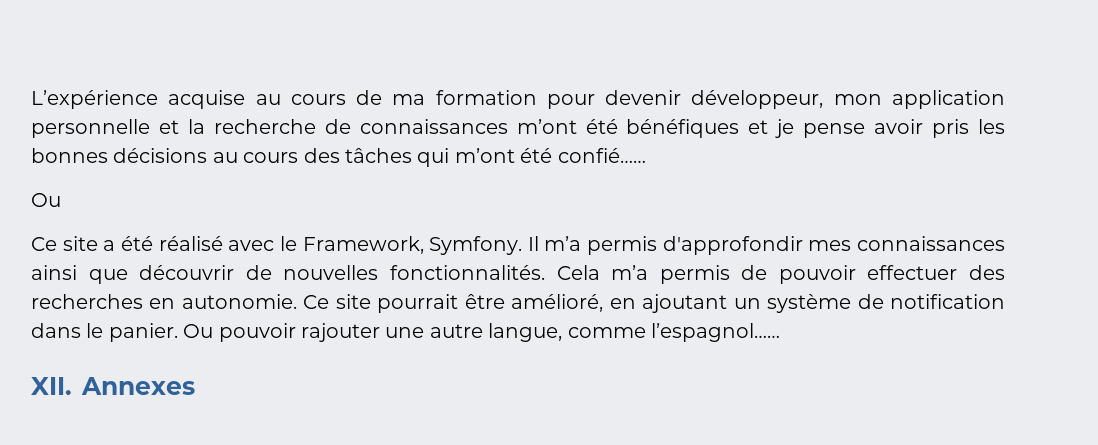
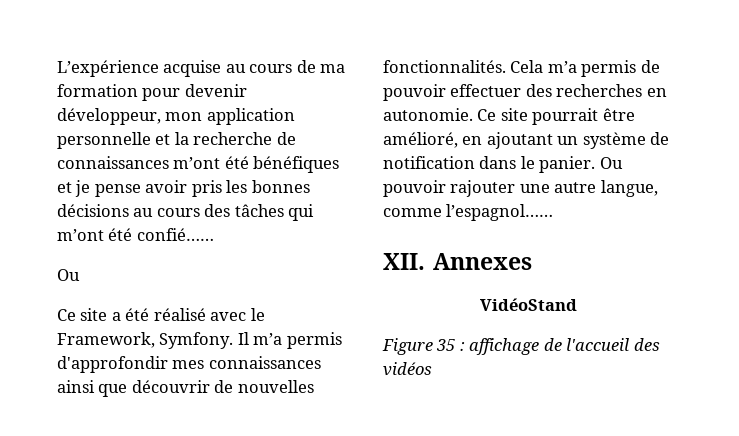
+ VidéoStand
+ Figure 35 : affichage de l'accueil des vidéos

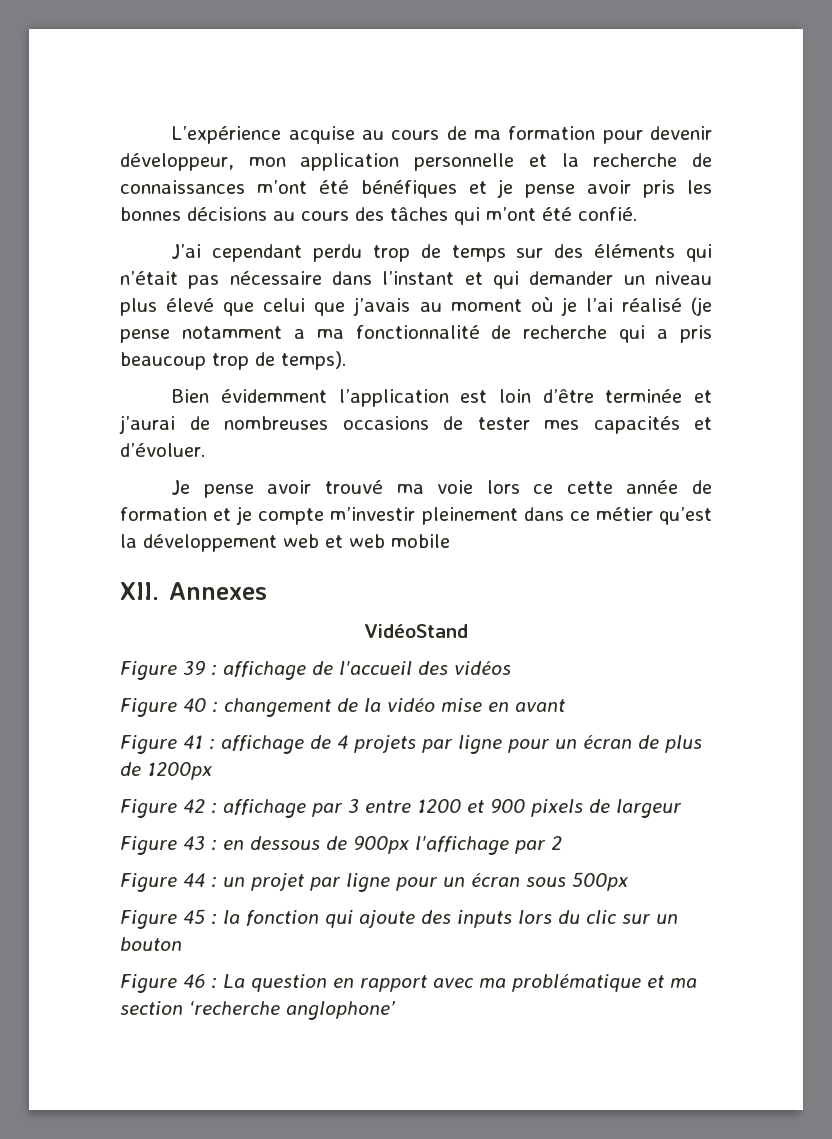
- L’expérience acquise au cours de ma formation pour devenir développeur, mon application personnelle et la recherche de connaissances m’ont été bénéfiques et je pense avoir pris les bonnes décisions au cours des tâches qui m’ont été confié……
- Ou
- Ce site a été réalisé avec le Framework, Symfony. Il m’a permis d'approfondir mes connaissances ainsi que découvrir de nouvelles fonctionnalités. Cela m’a permis de pouvoir effectuer des recherches en autonomie. Ce site pourrait être amélioré, en ajoutant un système de notification dans le panier. Ou pouvoir rajouter une autre langue, comme l’espagnol……
+ L’expérience acquise au cours de ma formation pour devenir développeur, mon application personnelle et la recherche de connaissances m’ont été bénéfiques et je pense avoir pris les bonnes décisions au cours des tâches qui m’ont été confié.
+ J’ai cependant perdu trop de temps sur des éléments qui n’était pas nécessaire dans l’instant et qui demander un niveau plus élevé que celui que j’avais au moment où je l’ai réalisé (je pense notamment a ma fonctionnalité de recherche qui a pris beaucoup trop de temps).
+ Bien évidemment l’application est loin d’être terminée et j’aurai de nombreuses occasions de tester mes capacités et d’évoluer.
+ Je pense avoir trouvé ma voie lors ce cette année de formation et je compte m’investir pleinement dans ce métier qu’est la développement web et web mobile
- Figure 35 : affichage de l'accueil des vidéos
+ Figure 39 : affichage de l'accueil des vidéos
+ Figure 40 : changement de la vidéo mise en avant
+ Figure 41 : affichage de 4 projets par ligne pour un écran de plus de 1200px
+ Figure 42 : affichage par 3 entre 1200 et 900 pixels de largeur
+ Figure 43 : en dessous de 900px l'affichage par 2
+ Figure 44 : un projet par ligne pour un écran sous 500px
+ Figure 45 : la fonction qui ajoute des inputs lors du clic sur un bouton
+ Figure 46 : La question en rapport avec ma problématique et ma section ‘recherche anglophone’

